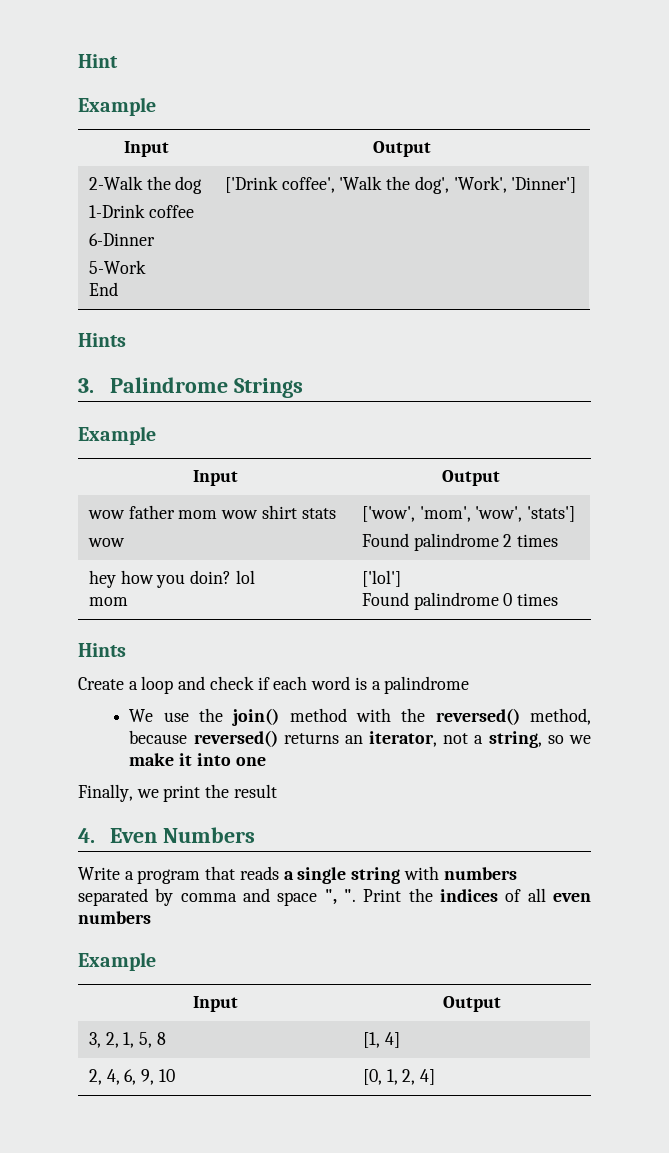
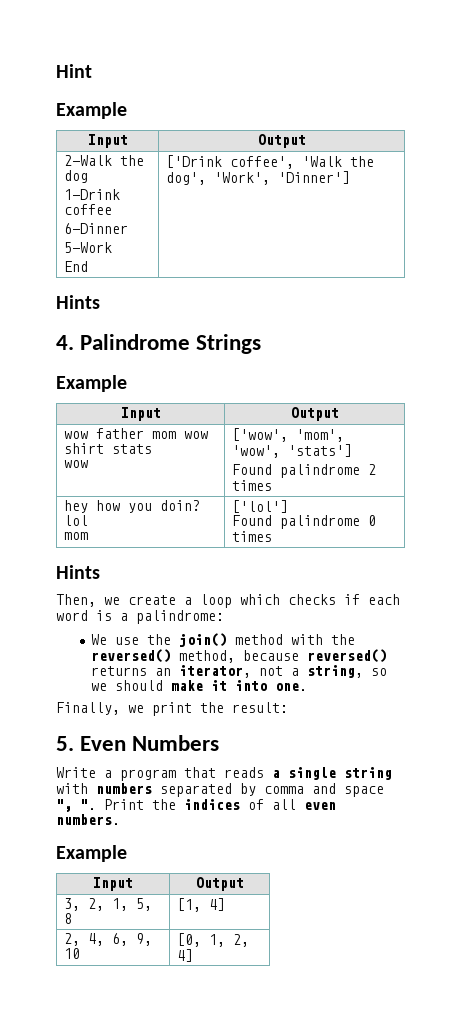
- 3. Palindrome Strings
+ 4. Palindrome Strings
- Create a loop and check if each word is a palindrome
+ Then, we create a loop which checks if each word is a palindrome:
- We use the join() method with the reversed() method, because reversed() returns an iterator, not a string, so we make it into one
+ We use the join() method with the reversed() method, because reversed() returns an iterator, not a string, so we should make it into one.
- Finally, we print the result
- 4. Even Numbers
+ Finally, we print the result:
+ 5. Even Numbers
- Print the indices of all even numbers
+ Print the indices of all even numbers.

